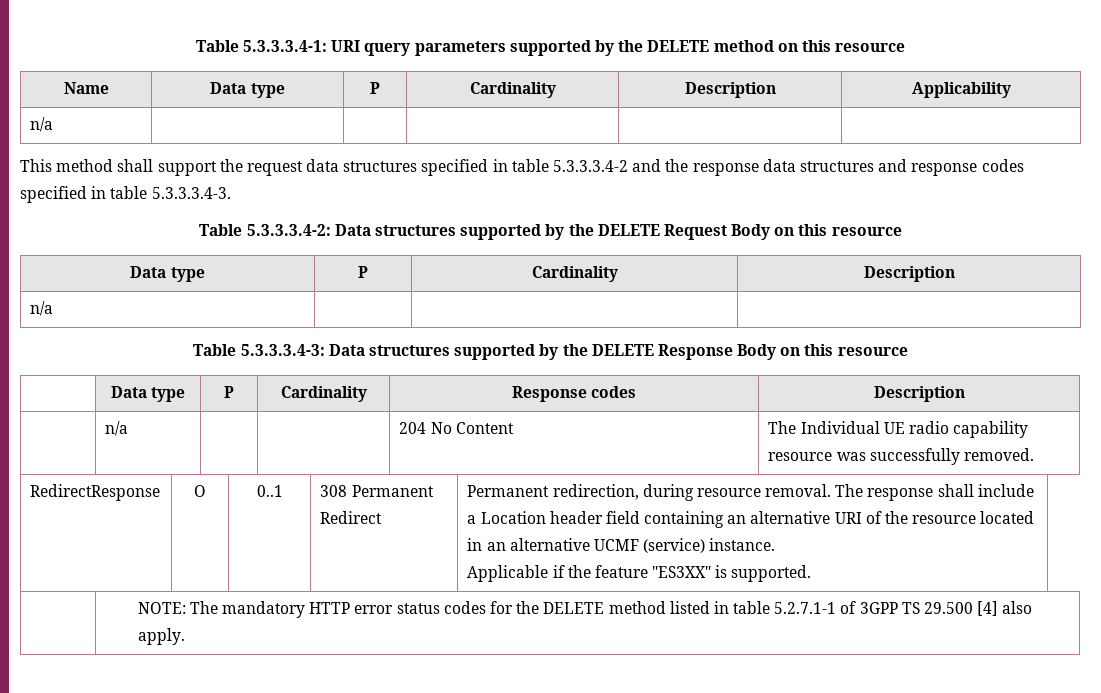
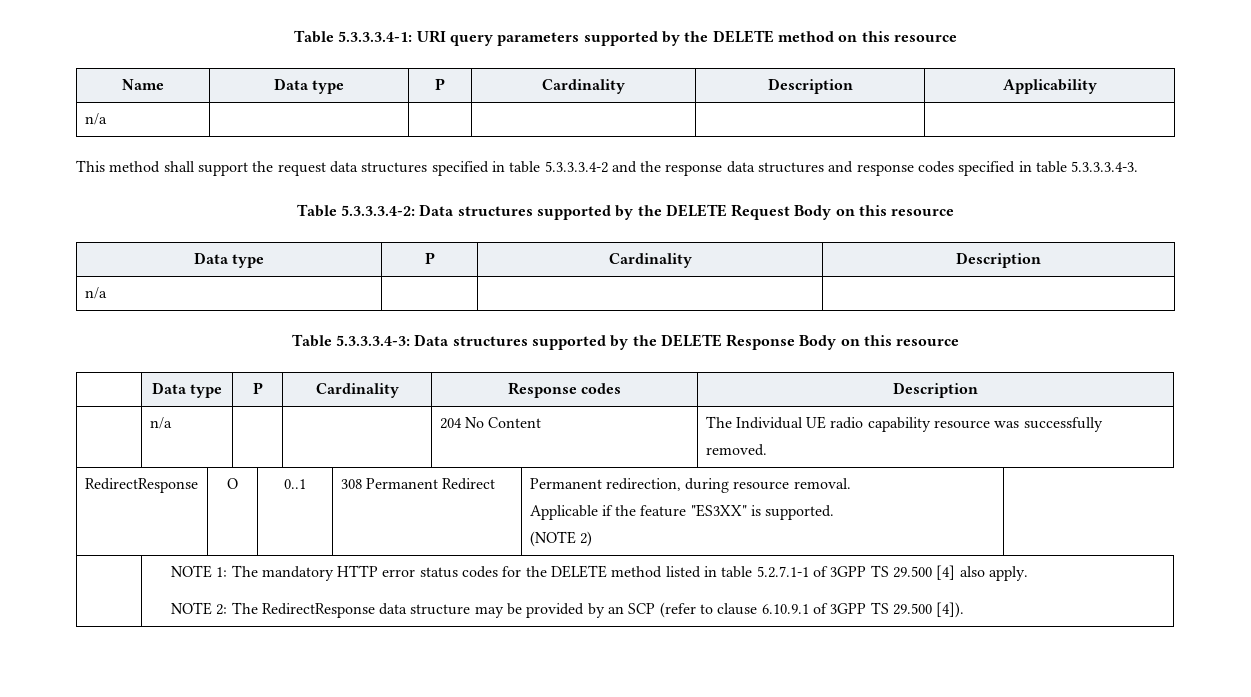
- RedirectResponse | O | 0..1 | 308 Permanent Redirect | Permanent redirection, during resource removal. The response shall include a Location header field containing an alternative URI of the resource located in an alternative UCMF (service) instance.
+ RedirectResponse | O | 0..1 | 308 Permanent Redirect | Permanent redirection, during resource removal.
  Applicable if the feature "ES3XX" is supported.
- | NOTE: The mandatory HTTP error status codes for the DELETE method listed in table 5.2.7.1-1 of 3GPP TS 29.500 [4] also apply.
+ (NOTE 2)
+ | NOTE 1: The mandatory HTTP error status codes for the DELETE method listed in table 5.2.7.1-1 of 3GPP TS 29.500 [4] also apply.
+ NOTE 2: The RedirectResponse data structure may be provided by an SCP (refer to clause 6.10.9.1 of 3GPP TS 29.500 [4]).

